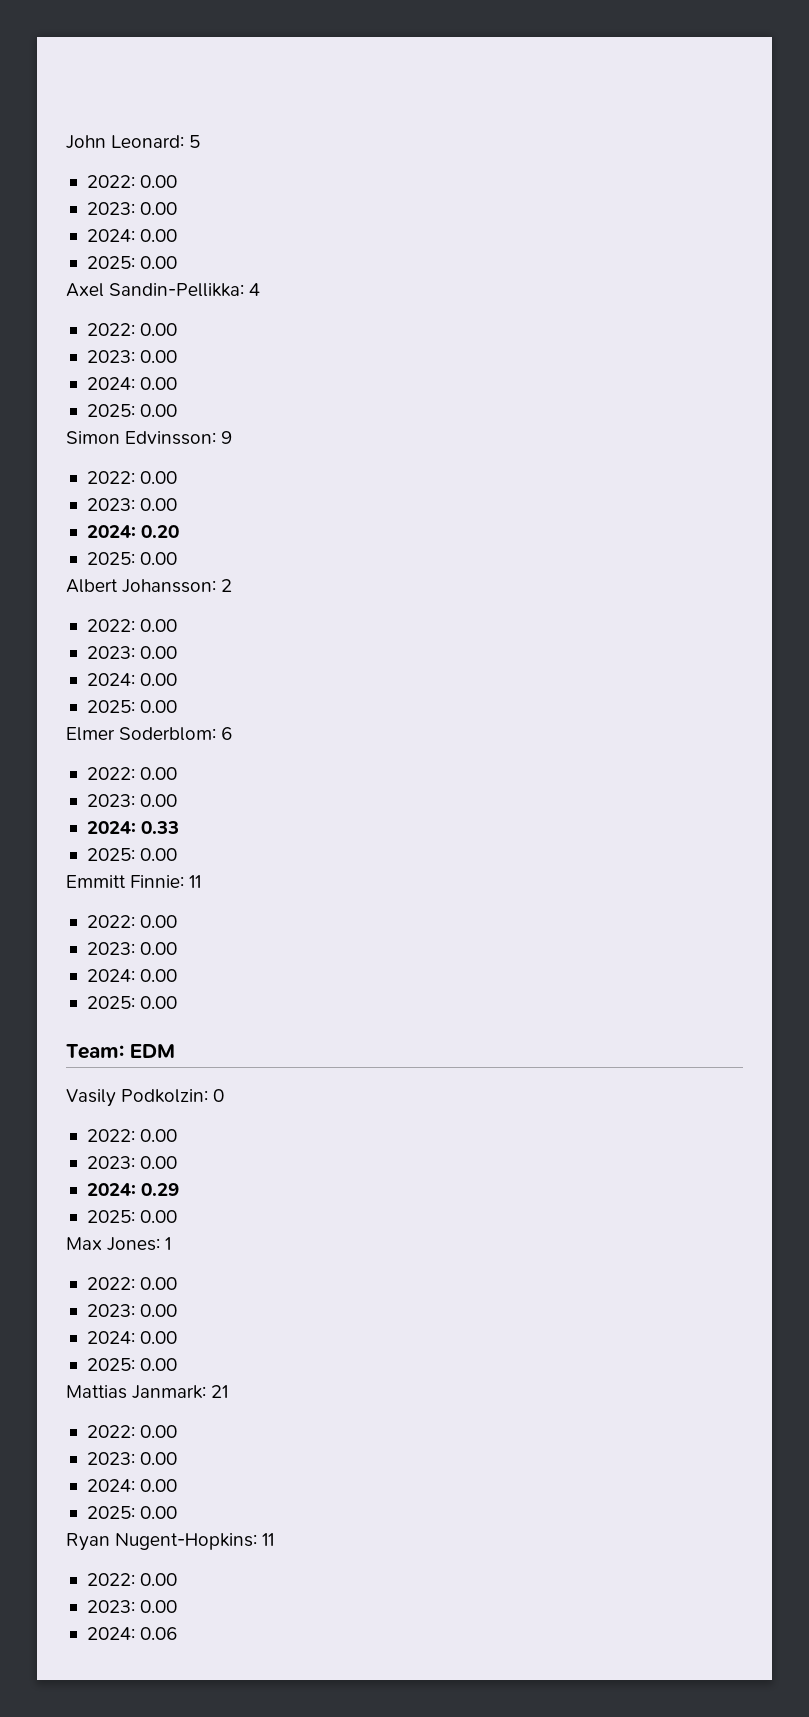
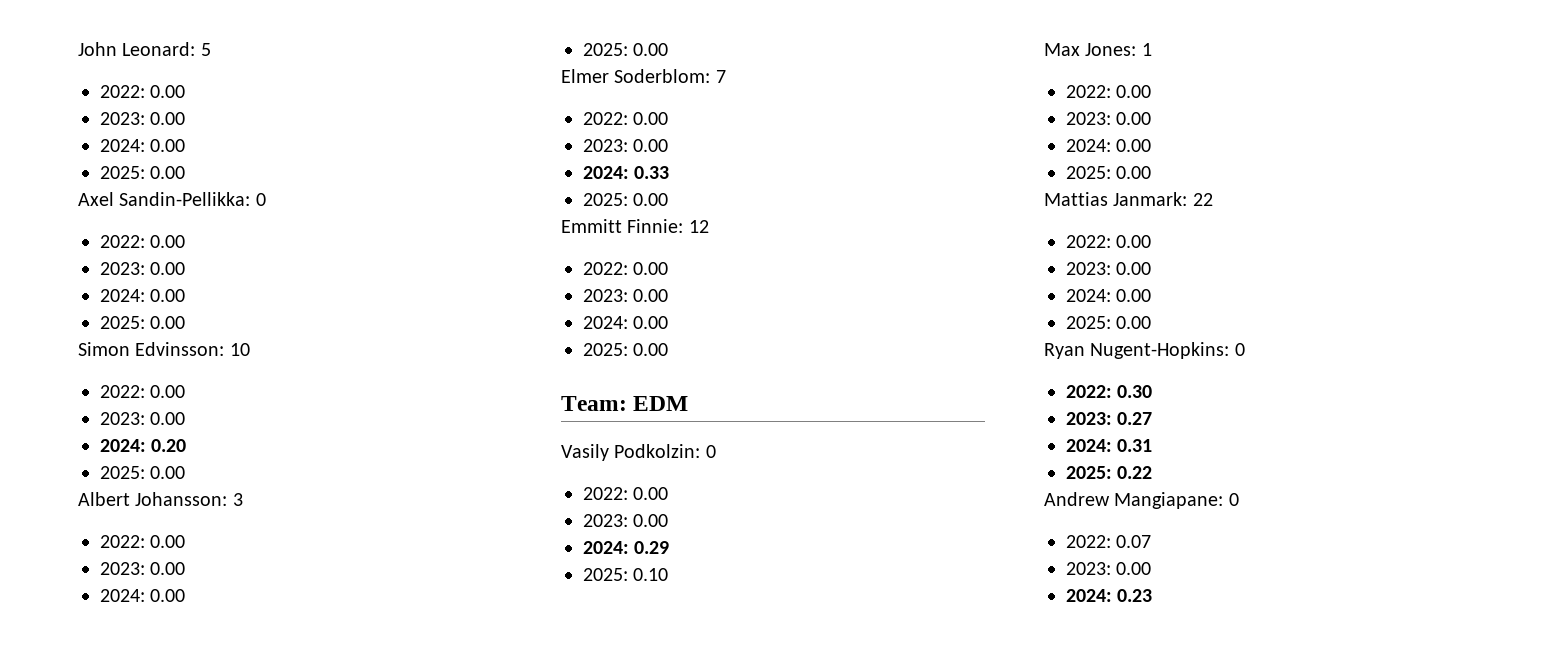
- Axel Sandin-Pellikka: 4
+ Axel Sandin-Pellikka: 0
- Simon Edvinsson: 9
+ Simon Edvinsson: 10
- Albert Johansson: 2
+ Albert Johansson: 3
- Elmer Soderblom: 6
+ Elmer Soderblom: 7
- Emmitt Finnie: 11
+ Emmitt Finnie: 12
  2024: 0.29
- 2025: 0.00
+ 2025: 0.10
- Mattias Janmark: 21
+ Mattias Janmark: 22
- Ryan Nugent-Hopkins: 11
- 2022: 0.00
+ Ryan Nugent-Hopkins: 0
+ 2022: 0.30
+ 2023: 0.27
+ 2024: 0.31
+ 2025: 0.22
+ Andrew Mangiapane: 0
+ 2022: 0.07
  2023: 0.00
- 2024: 0.06
+ 2024: 0.23

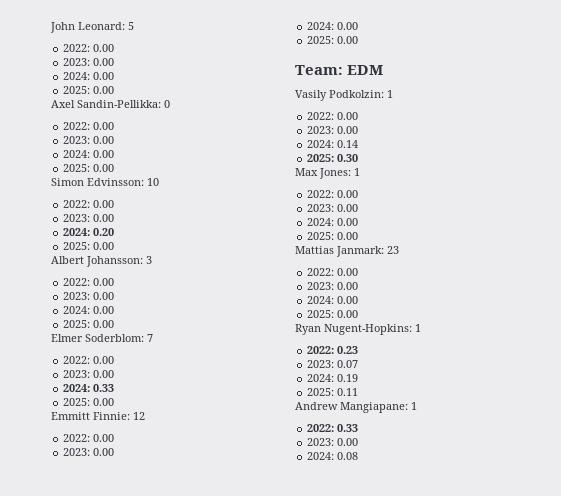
- Vasily Podkolzin: 0
+ Vasily Podkolzin: 1
  2022: 0.00
  2023: 0.00
- 2024: 0.29
- 2025: 0.10
+ 2024: 0.14
+ 2025: 0.30
- Mattias Janmark: 22
+ Mattias Janmark: 23
- Ryan Nugent-Hopkins: 0
- 2022: 0.30
- 2023: 0.27
- 2024: 0.31
- 2025: 0.22
+ Ryan Nugent-Hopkins: 1
+ 2022: 0.23
+ 2023: 0.07
+ 2024: 0.19
+ 2025: 0.11
- Andrew Mangiapane: 0
- 2022: 0.07
+ Andrew Mangiapane: 1
+ 2022: 0.33
  2023: 0.00
- 2024: 0.23
+ 2024: 0.08

